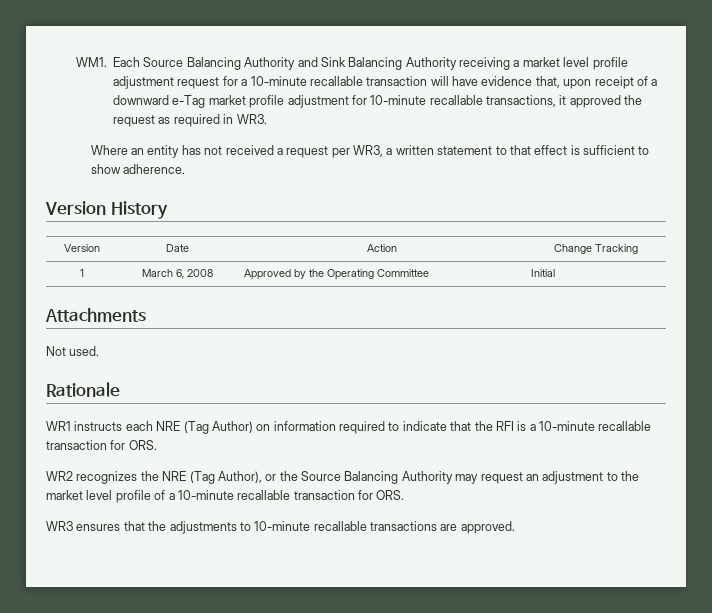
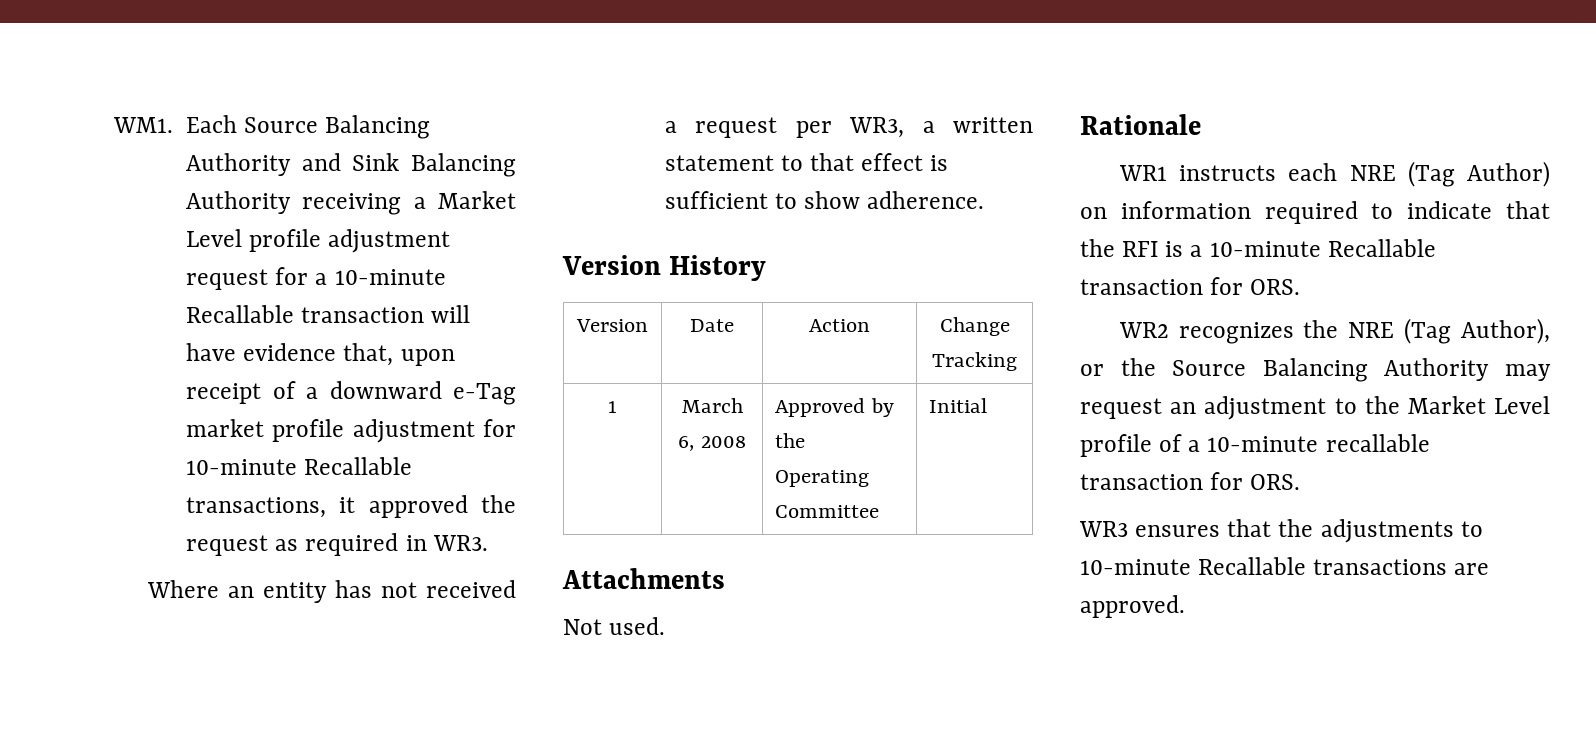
- WM1. Each Source Balancing Authority and Sink Balancing Authority receiving a market level profile adjustment request for a 10-minute recallable transaction will have evidence that, upon receipt of a downward e-Tag market profile adjustment for 10-minute recallable transactions, it approved the request as required in WR3.
+ WM1. Each Source Balancing Authority and Sink Balancing Authority receiving a Market Level profile adjustment request for a 10-minute Recallable transaction will have evidence that, upon receipt of a downward e-Tag market profile adjustment for 10-minute Recallable transactions, it approved the request as required in WR3.
- WR1 instructs each NRE (Tag Author) on information required to indicate that the RFI is a 10-minute recallable transaction for ORS.
+ WR1 instructs each NRE (Tag Author) on information required to indicate that the RFI is a 10-minute Recallable transaction for ORS.
- WR2 recognizes the NRE (Tag Author), or the Source Balancing Authority may request an adjustment to the market level profile of a 10-minute recallable transaction for ORS.
+ WR2 recognizes the NRE (Tag Author), or the Source Balancing Authority may request an adjustment to the Market Level profile of a 10-minute recallable transaction for ORS.
- WR3 ensures that the adjustments to 10-minute recallable transactions are approved.
+ WR3 ensures that the adjustments to 10-minute Recallable transactions are approved.

